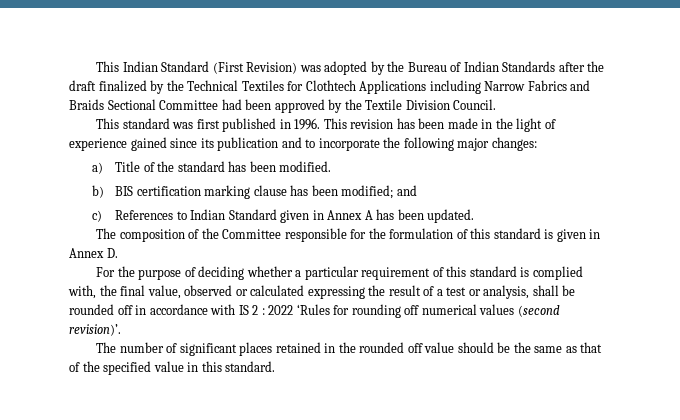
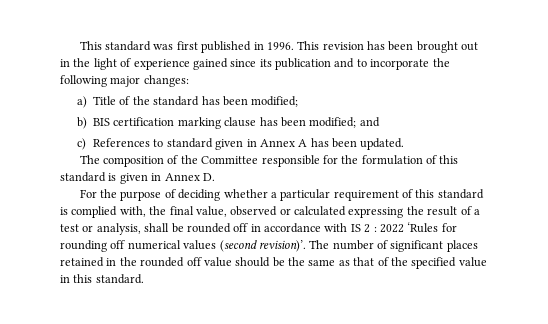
- This Indian Standard (First Revision) was adopted by the Bureau of Indian Standards after the draft finalized by the Technical Textiles for Clothtech Applications including Narrow Fabrics and Braids Sectional Committee had been approved by the Textile Division Council.
- This revision has been made in the light of experience gained since its publication and to incorporate the following major changes:
+ This revision has been brought out in the light of experience gained since its publication and to incorporate the following major changes:
- a) Title of the standard has been modified.
+ a) Title of the standard has been modified;
- c) References to Indian Standard given in Annex A has been updated.
+ c) References to standard given in Annex A has been updated.
- 2022 ‘Rules for rounding off numerical values (second revision)’.
- The number of significant places retained in the rounded off value should be the same as that of the specified value in this standard.
+ 2022 ‘Rules for rounding off numerical values (second revision)’. The number of significant places retained in the rounded off value should be the same as that of the specified value in this standard.

